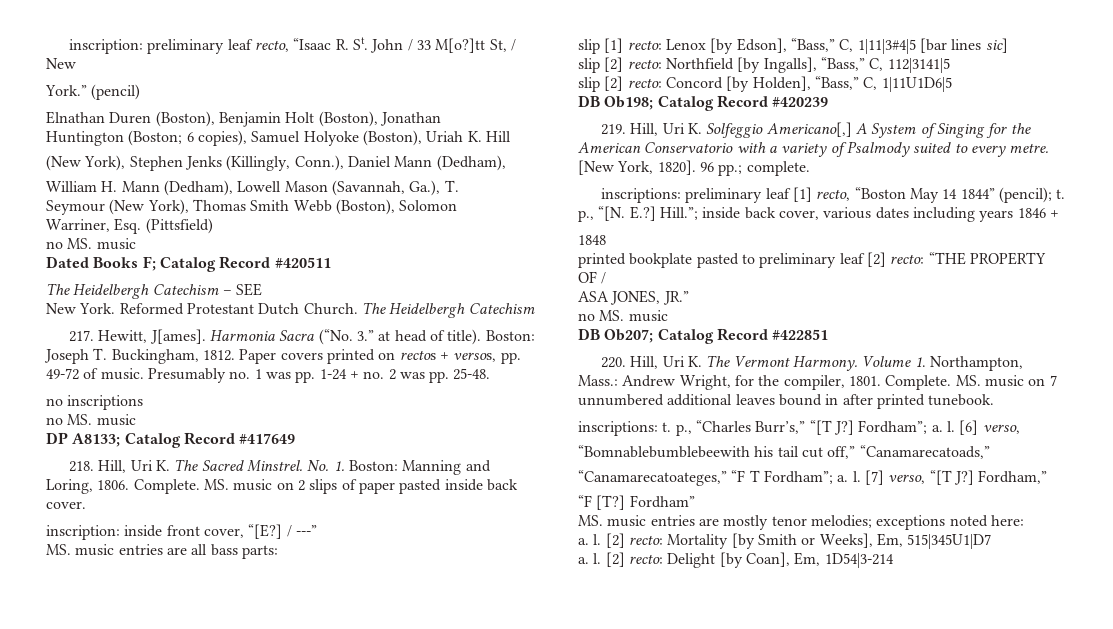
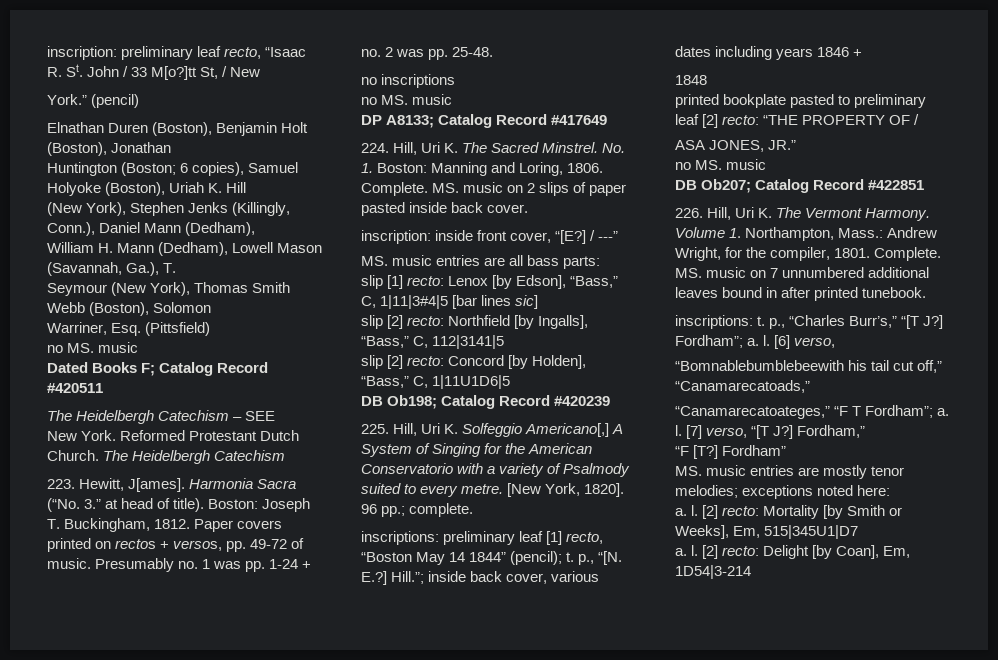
- 217. Hewitt, J[ames].
+ 223. Hewitt, J[ames].
- 218. Hill, Uri K. The Sacred Minstrel.
+ 224. Hill, Uri K. The Sacred Minstrel.
- 219. Hill, Uri K. Solfeggio Americano[,] A System of Singing for the American Conservatorio with a variety of Psalmody suited to every metre.
+ 225. Hill, Uri K. Solfeggio Americano[,] A System of Singing for the American Conservatorio with a variety of Psalmody suited to every metre.
- 220. Hill, Uri K. The Vermont Harmony.
+ 226. Hill, Uri K. The Vermont Harmony.

